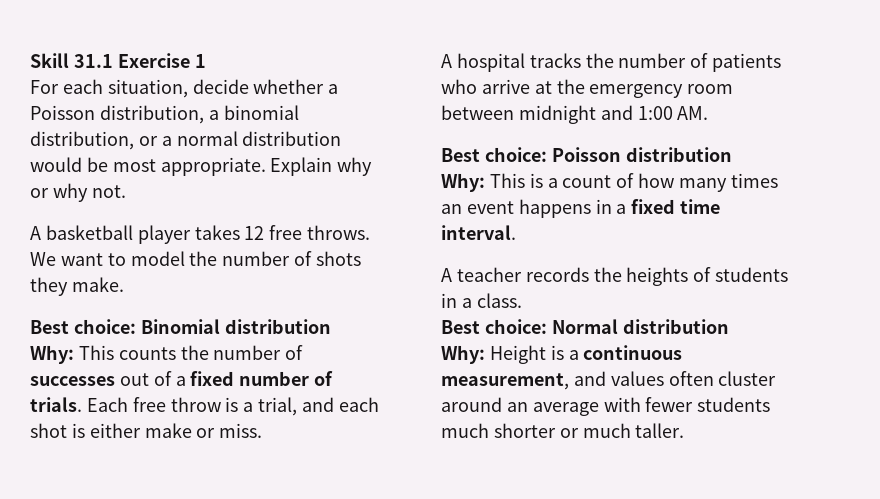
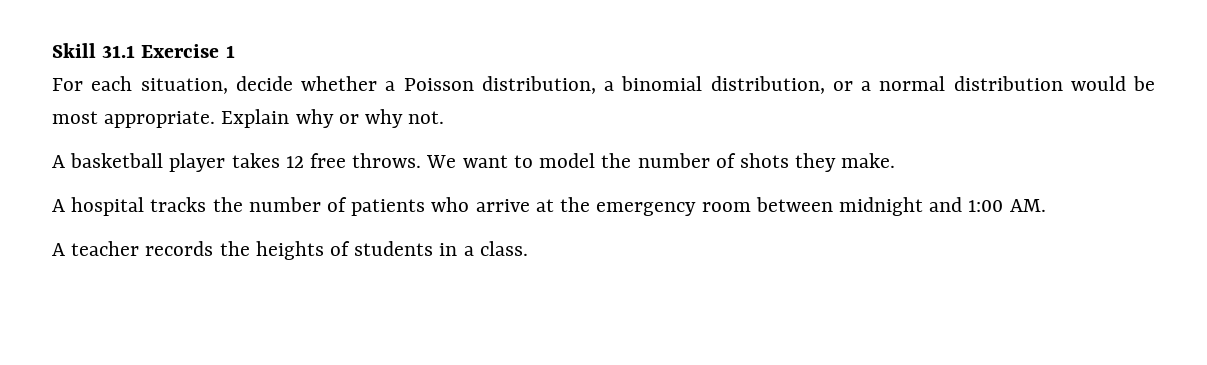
- Best choice: Binomial distribution
- Why: This counts the number of successes out of a fixed number of trials. Each free throw is a trial, and each shot is either make or miss.
- Best choice: Poisson distribution
- Why: This is a count of how many times an event happens in a fixed time interval.
- Best choice: Normal distribution
- Why: Height is a continuous measurement, and values often cluster around an average with fewer students much shorter or much taller.

